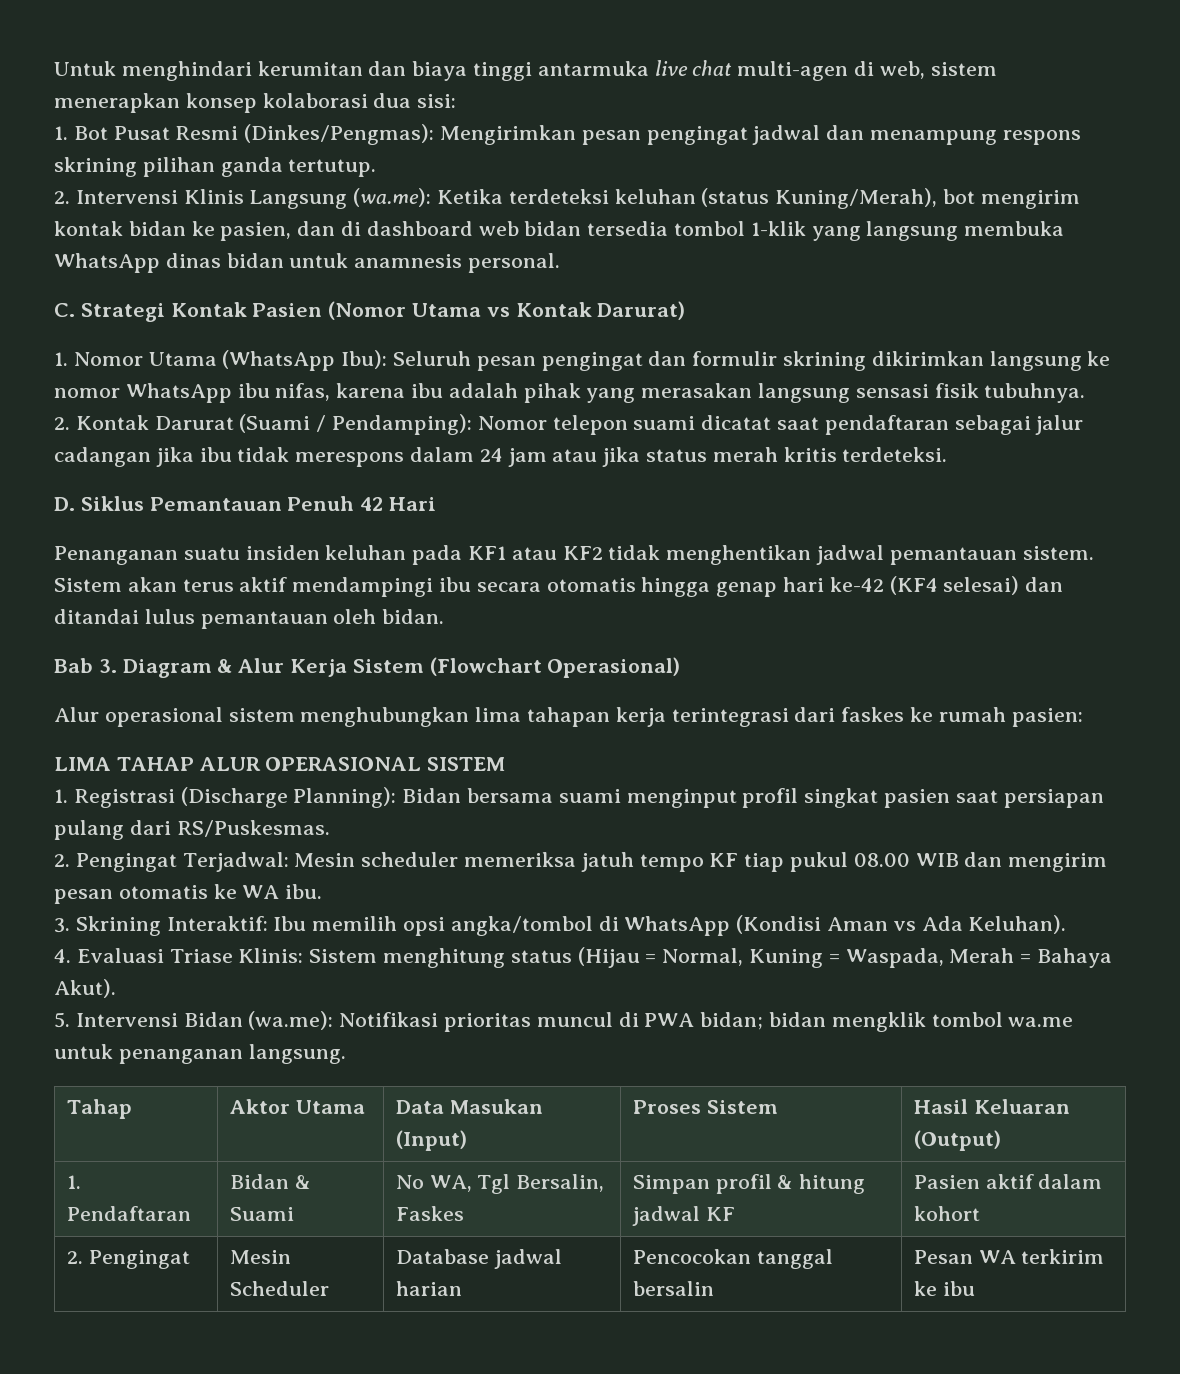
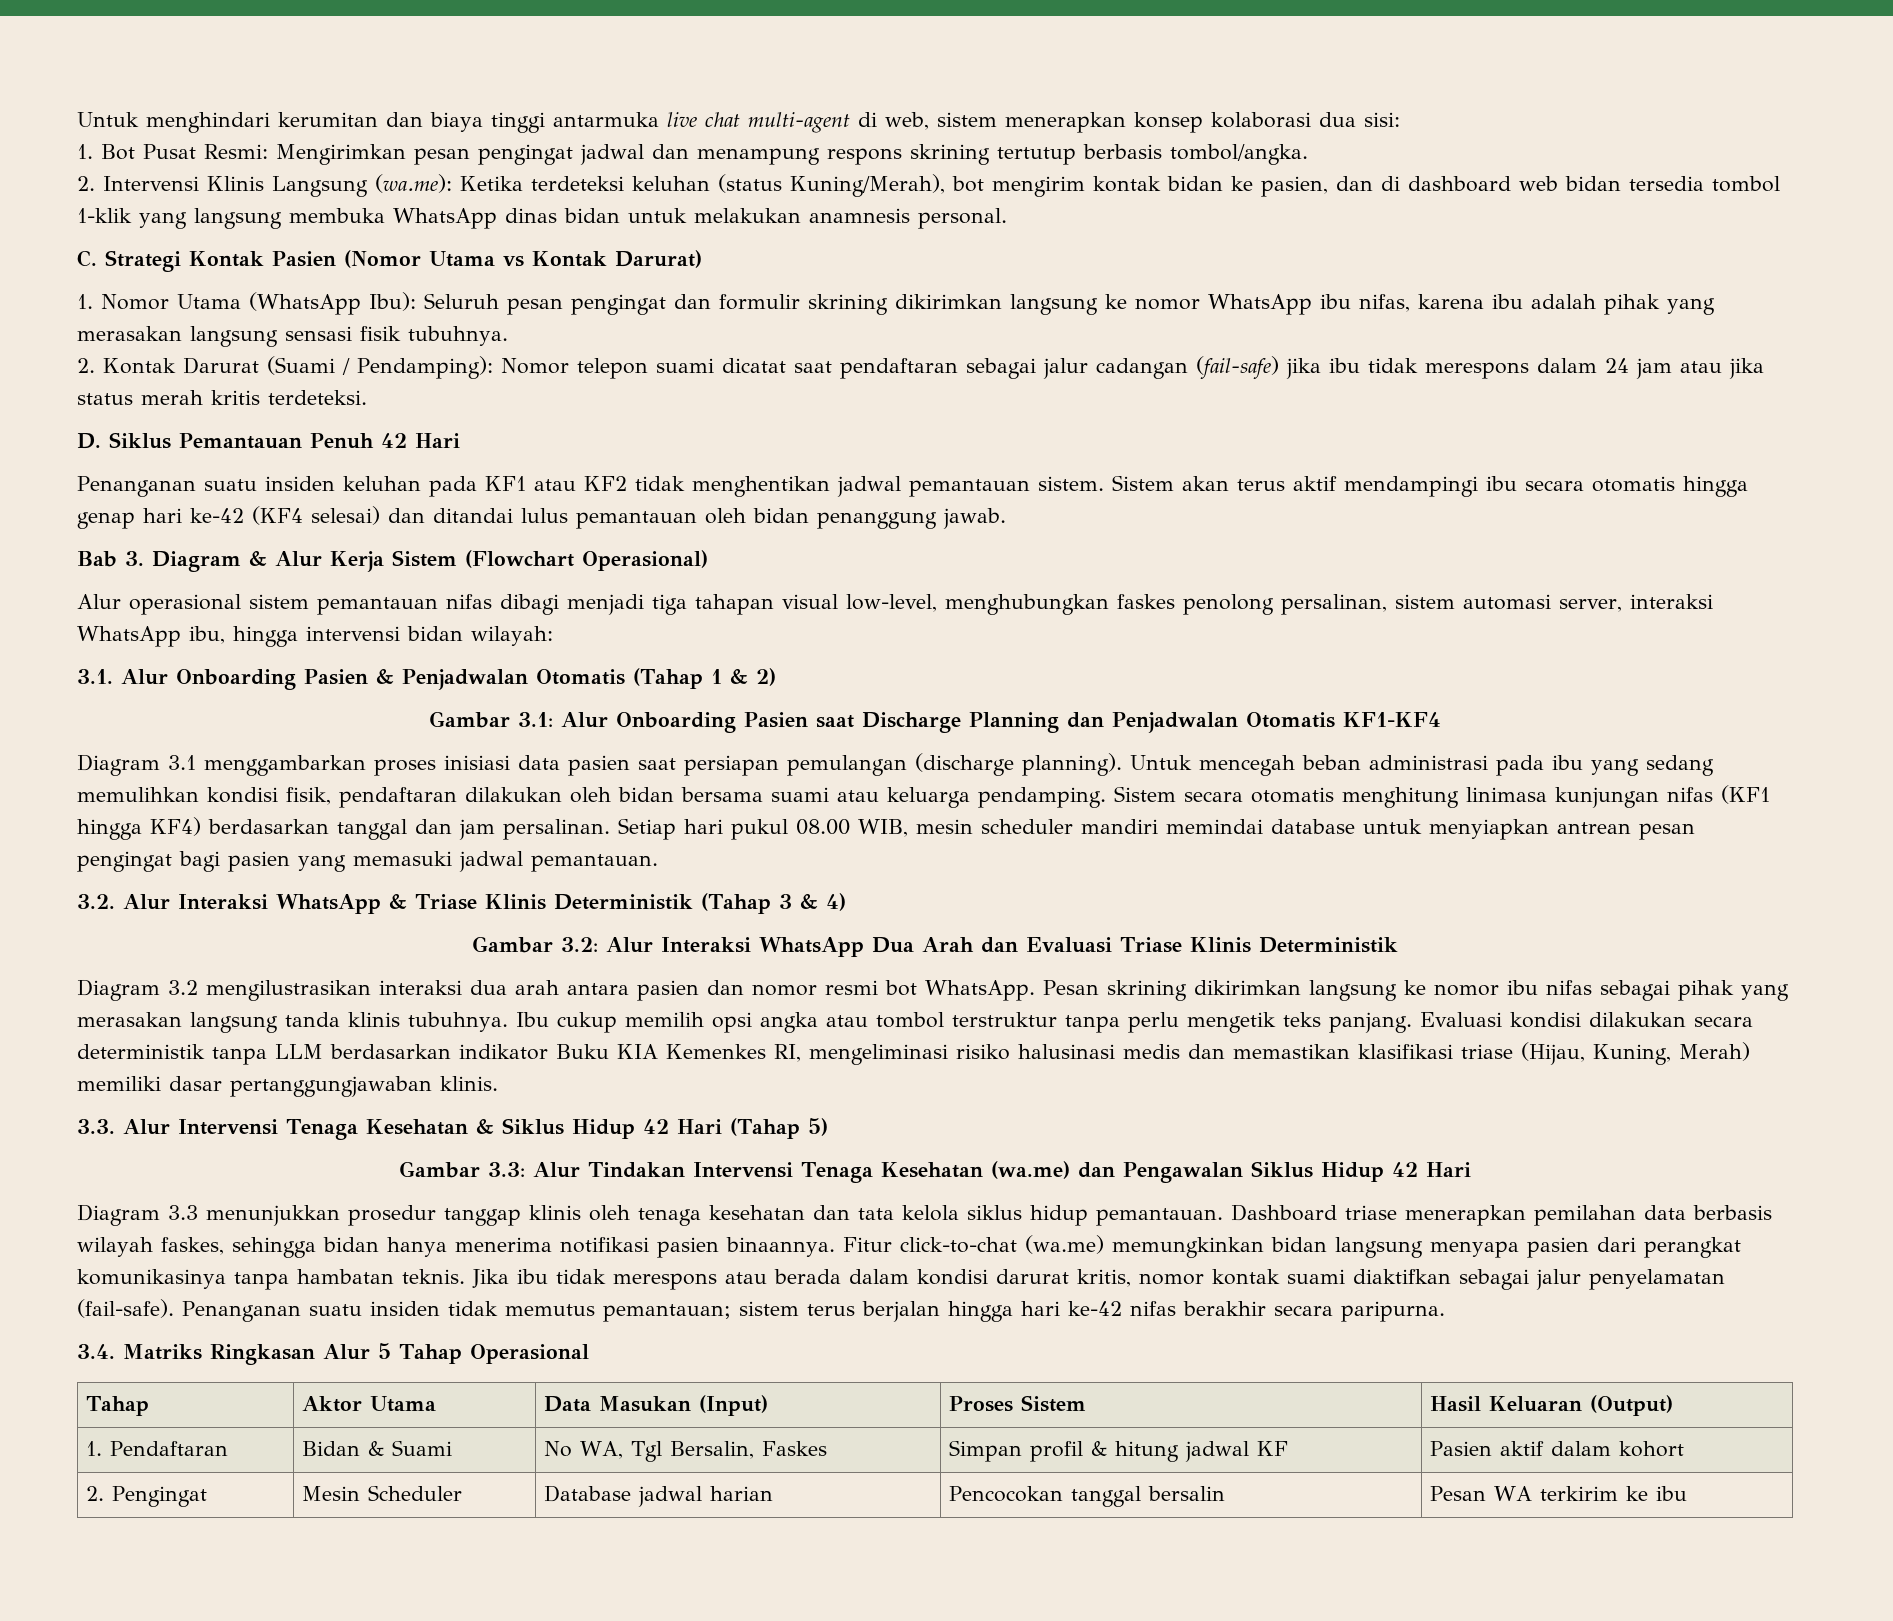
- Untuk menghindari kerumitan dan biaya tinggi antarmuka live chat multi-agen di web, sistem menerapkan konsep kolaborasi dua sisi:
+ Untuk menghindari kerumitan dan biaya tinggi antarmuka live chat multi-agent di web, sistem menerapkan konsep kolaborasi dua sisi:
- 1. Bot Pusat Resmi (Dinkes/Pengmas): Mengirimkan pesan pengingat jadwal dan menampung respons skrining pilihan ganda tertutup.
+ 1. Bot Pusat Resmi: Mengirimkan pesan pengingat jadwal dan menampung respons skrining tertutup berbasis tombol/angka.
- 2. Intervensi Klinis Langsung (wa.me): Ketika terdeteksi keluhan (status Kuning/Merah), bot mengirim kontak bidan ke pasien, dan di dashboard web bidan tersedia tombol 1-klik yang langsung membuka WhatsApp dinas bidan untuk anamnesis personal.
+ 2. Intervensi Klinis Langsung (wa.me): Ketika terdeteksi keluhan (status Kuning/Merah), bot mengirim kontak bidan ke pasien, dan di dashboard web bidan tersedia tombol 1-klik yang langsung membuka WhatsApp dinas bidan untuk melakukan anamnesis personal.
- 2. Kontak Darurat (Suami / Pendamping): Nomor telepon suami dicatat saat pendaftaran sebagai jalur cadangan jika ibu tidak merespons dalam 24 jam atau jika status merah kritis terdeteksi.
+ 2. Kontak Darurat (Suami / Pendamping): Nomor telepon suami dicatat saat pendaftaran sebagai jalur cadangan (fail-safe) jika ibu tidak merespons dalam 24 jam atau jika status merah kritis terdeteksi.
- Sistem akan terus aktif mendampingi ibu secara otomatis hingga genap hari ke-42 (KF4 selesai) dan ditandai lulus pemantauan oleh bidan.
+ Sistem akan terus aktif mendampingi ibu secara otomatis hingga genap hari ke-42 (KF4 selesai) dan ditandai lulus pemantauan oleh bidan penanggung jawab.
- Alur operasional sistem menghubungkan lima tahapan kerja terintegrasi dari faskes ke rumah pasien:
- LIMA TAHAP ALUR OPERASIONAL SISTEM
- 1. Registrasi (Discharge Planning): Bidan bersama suami menginput profil singkat pasien saat persiapan pulang dari RS/Puskesmas.
- 2. Pengingat Terjadwal: Mesin scheduler memeriksa jatuh tempo KF tiap pukul 08.00 WIB dan mengirim pesan otomatis ke WA ibu.
- 3. Skrining Interaktif: Ibu memilih opsi angka/tombol di WhatsApp (Kondisi Aman vs Ada Keluhan).
- 4. Evaluasi Triase Klinis: Sistem menghitung status (Hijau = Normal, Kuning = Waspada, Merah = Bahaya Akut).
- 5. Intervensi Bidan (wa.me): Notifikasi prioritas muncul di PWA bidan; bidan mengklik tombol wa.me untuk penanganan langsung.
+ Alur operasional sistem pemantauan nifas dibagi menjadi tiga tahapan visual low-level, menghubungkan faskes penolong persalinan, sistem automasi server, interaksi WhatsApp ibu, hingga intervensi bidan wilayah:
+ 3.1. Alur Onboarding Pasien & Penjadwalan Otomatis (Tahap 1 & 2)
+ Gambar 3.1: Alur Onboarding Pasien saat Discharge Planning dan Penjadwalan Otomatis KF1-KF4
+ Diagram 3.1 menggambarkan proses inisiasi data pasien saat persiapan pemulangan (discharge planning). Untuk mencegah beban administrasi pada ibu yang sedang memulihkan kondisi fisik, pendaftaran dilakukan oleh bidan bersama suami atau keluarga pendamping. Sistem secara otomatis menghitung linimasa kunjungan nifas (KF1 hingga KF4) berdasarkan tanggal dan jam persalinan. Setiap hari pukul 08.00 WIB, mesin scheduler mandiri memindai database untuk menyiapkan antrean pesan pengingat bagi pasien yang memasuki jadwal pemantauan.
+ 3.2. Alur Interaksi WhatsApp & Triase Klinis Deterministik (Tahap 3 & 4)
+ Gambar 3.2: Alur Interaksi WhatsApp Dua Arah dan Evaluasi Triase Klinis Deterministik
+ Diagram 3.2 mengilustrasikan interaksi dua arah antara pasien dan nomor resmi bot WhatsApp. Pesan skrining dikirimkan langsung ke nomor ibu nifas sebagai pihak yang merasakan langsung tanda klinis tubuhnya. Ibu cukup memilih opsi angka atau tombol terstruktur tanpa perlu mengetik teks panjang. Evaluasi kondisi dilakukan secara deterministik tanpa LLM berdasarkan indikator Buku KIA Kemenkes RI, mengeliminasi risiko halusinasi medis dan memastikan klasifikasi triase (Hijau, Kuning, Merah) memiliki dasar pertanggungjawaban klinis.
+ 3.3. Alur Intervensi Tenaga Kesehatan & Siklus Hidup 42 Hari (Tahap 5)
+ Gambar 3.3: Alur Tindakan Intervensi Tenaga Kesehatan (wa.me) dan Pengawalan Siklus Hidup 42 Hari
+ Diagram 3.3 menunjukkan prosedur tanggap klinis oleh tenaga kesehatan dan tata kelola siklus hidup pemantauan. Dashboard triase menerapkan pemilahan data berbasis wilayah faskes, sehingga bidan hanya menerima notifikasi pasien binaannya. Fitur click-to-chat (wa.me) memungkinkan bidan langsung menyapa pasien dari perangkat komunikasinya tanpa hambatan teknis. Jika ibu tidak merespons atau berada dalam kondisi darurat kritis, nomor kontak suami diaktifkan sebagai jalur penyelamatan (fail-safe). Penanganan suatu insiden tidak memutus pemantauan; sistem terus berjalan hingga hari ke-42 nifas berakhir secara paripurna.
+ 3.4. Matriks Ringkasan Alur 5 Tahap Operasional

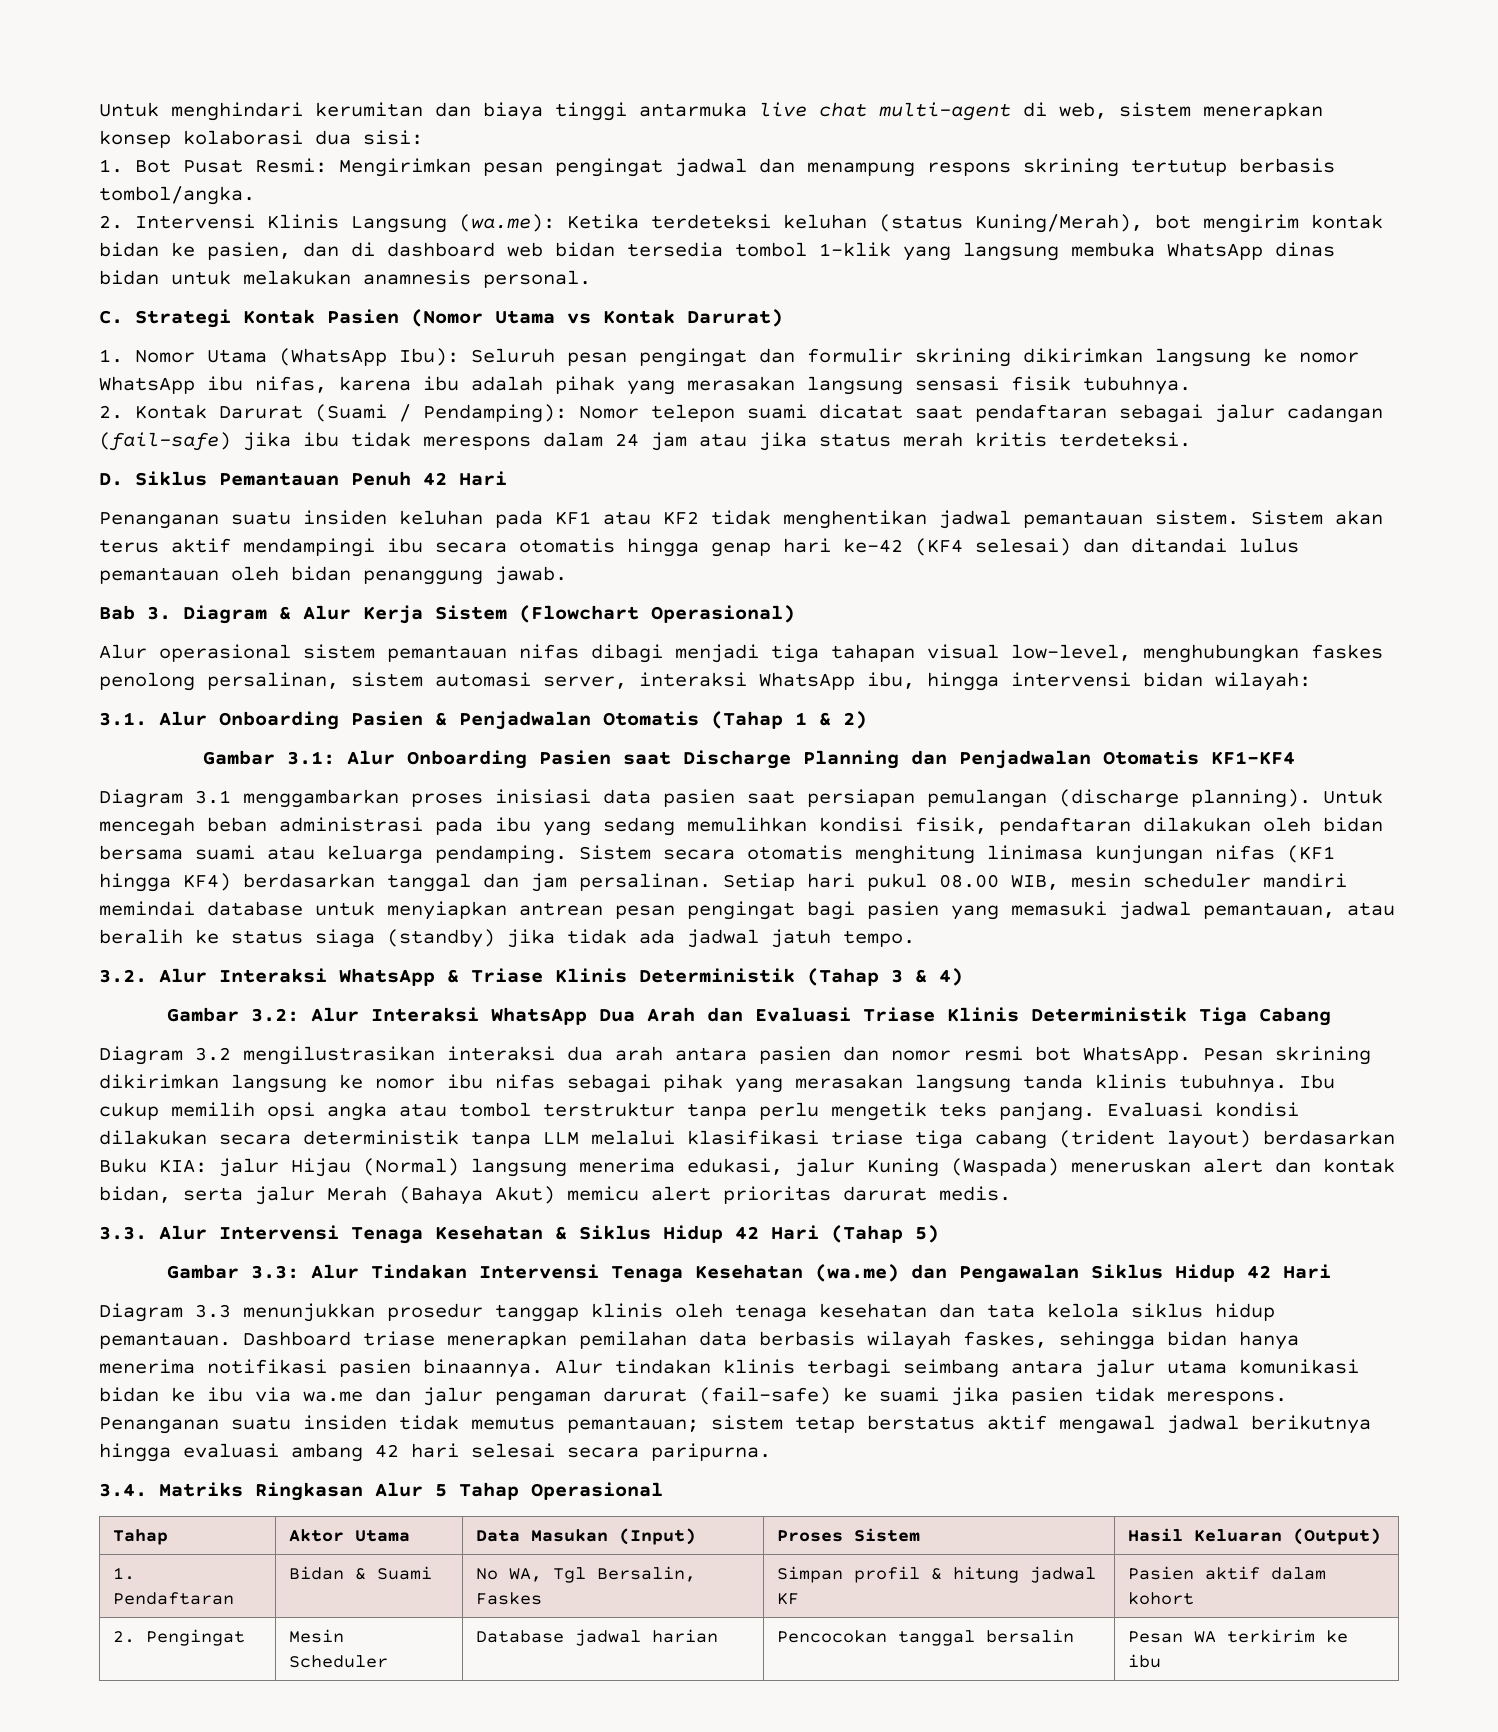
- Setiap hari pukul 08.00 WIB, mesin scheduler mandiri memindai database untuk menyiapkan antrean pesan pengingat bagi pasien yang memasuki jadwal pemantauan.
+ Setiap hari pukul 08.00 WIB, mesin scheduler mandiri memindai database untuk menyiapkan antrean pesan pengingat bagi pasien yang memasuki jadwal pemantauan, atau beralih ke status siaga (standby) jika tidak ada jadwal jatuh tempo.
- Gambar 3.2: Alur Interaksi WhatsApp Dua Arah dan Evaluasi Triase Klinis Deterministik
+ Gambar 3.2: Alur Interaksi WhatsApp Dua Arah dan Evaluasi Triase Klinis Deterministik Tiga Cabang
- Evaluasi kondisi dilakukan secara deterministik tanpa LLM berdasarkan indikator Buku KIA Kemenkes RI, mengeliminasi risiko halusinasi medis dan memastikan klasifikasi triase (Hijau, Kuning, Merah) memiliki dasar pertanggungjawaban klinis.
+ Evaluasi kondisi dilakukan secara deterministik tanpa LLM melalui klasifikasi triase tiga cabang (trident layout) berdasarkan Buku KIA: jalur Hijau (Normal) langsung menerima edukasi, jalur Kuning (Waspada) meneruskan alert dan kontak bidan, serta jalur Merah (Bahaya Akut) memicu alert prioritas darurat medis.
- Fitur click-to-chat (wa.me) memungkinkan bidan langsung menyapa pasien dari perangkat komunikasinya tanpa hambatan teknis. Jika ibu tidak merespons atau berada dalam kondisi darurat kritis, nomor kontak suami diaktifkan sebagai jalur penyelamatan (fail-safe).
+ Alur tindakan klinis terbagi seimbang antara jalur utama komunikasi bidan ke ibu via wa.me dan jalur pengaman darurat (fail-safe) ke suami jika pasien tidak merespons.
- Penanganan suatu insiden tidak memutus pemantauan; sistem terus berjalan hingga hari ke-42 nifas berakhir secara paripurna.
+ Penanganan suatu insiden tidak memutus pemantauan; sistem tetap berstatus aktif mengawal jadwal berikutnya hingga evaluasi ambang 42 hari selesai secara paripurna.

